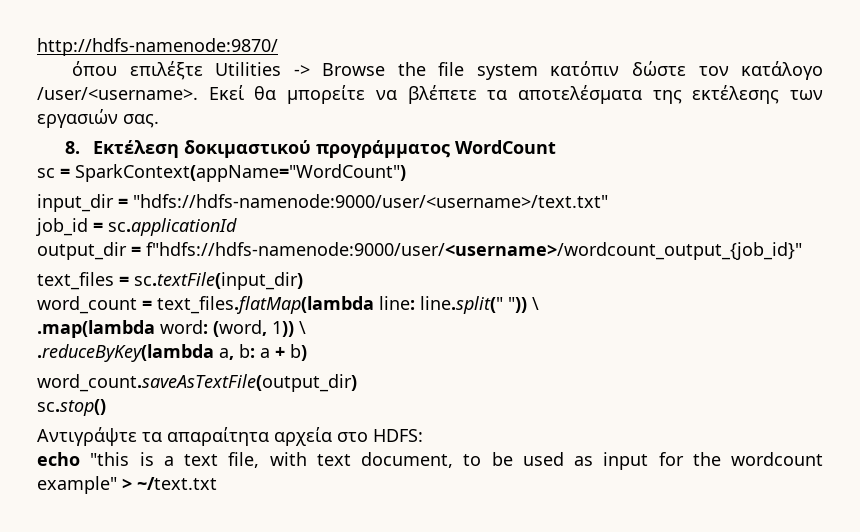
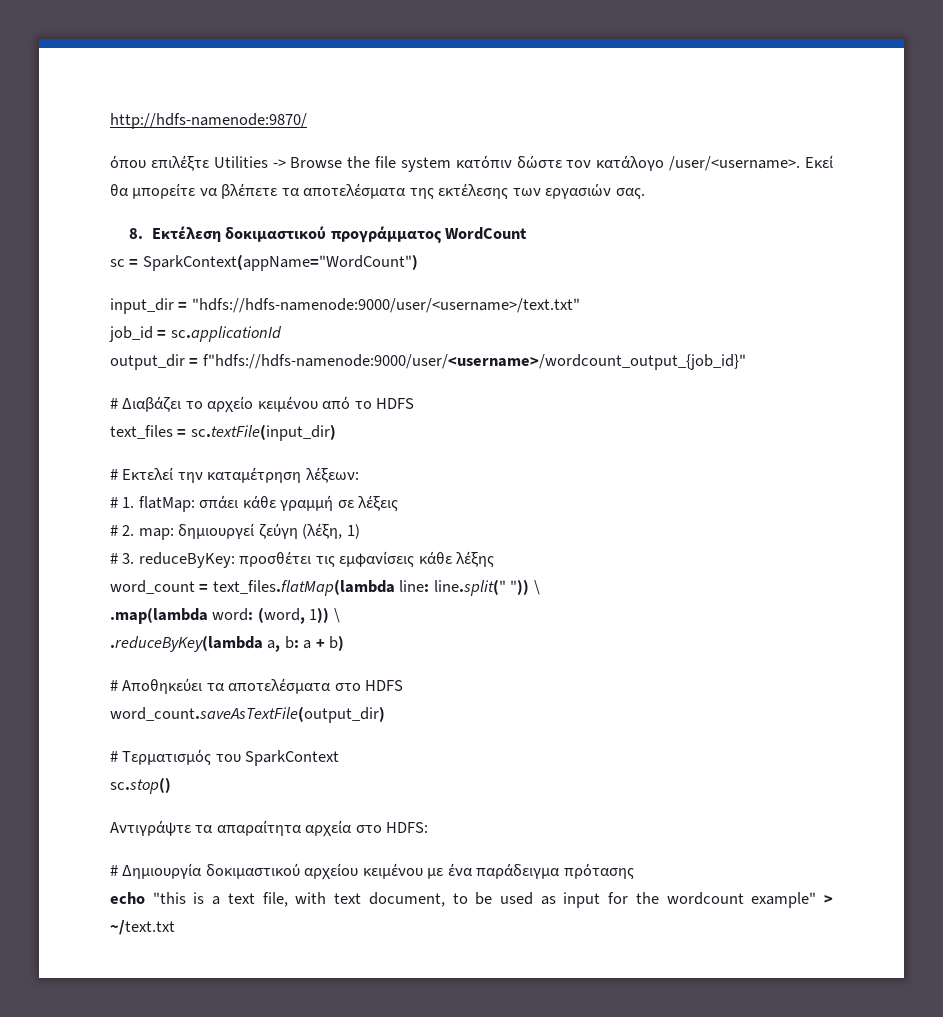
+ # Διαβάζει το αρχείο κειμένου από το HDFS
  text_files = sc.textFile(input_dir)
+ # Εκτελεί την καταμέτρηση λέξεων:
+ # 1. flatMap: σπάει κάθε γραμμή σε λέξεις
+ # 2. map: δημιουργεί ζεύγη (λέξη, 1)
+ # 3. reduceByKey: προσθέτει τις εμφανίσεις κάθε λέξης
+ # Αποθηκεύει τα αποτελέσματα στο HDFS
  word_count.saveAsTextFile(output_dir)
+ # Τερματισμός του SparkContext
+ # Δημιουργία δοκιμαστικού αρχείου κειμένου με ένα παράδειγμα πρότασης

